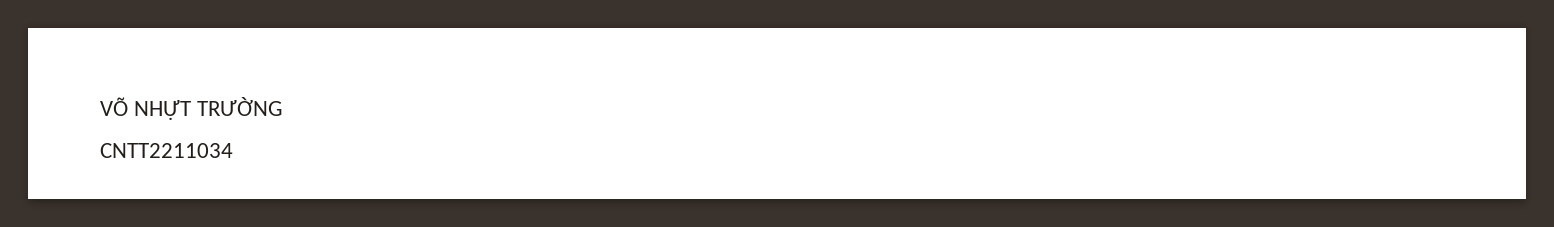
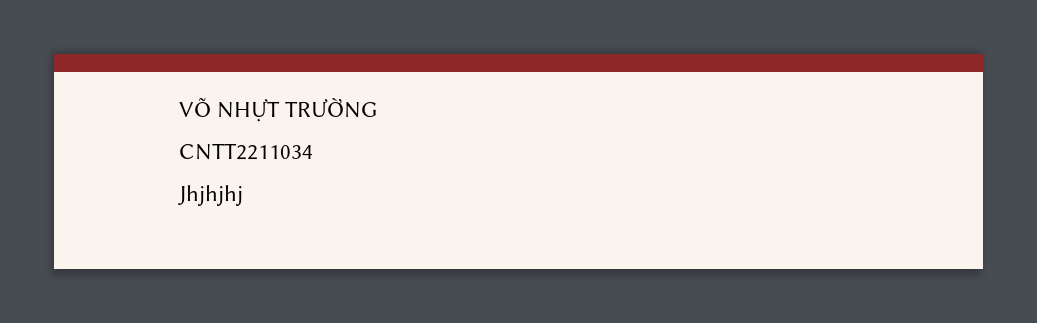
+ Jhjhjhj

